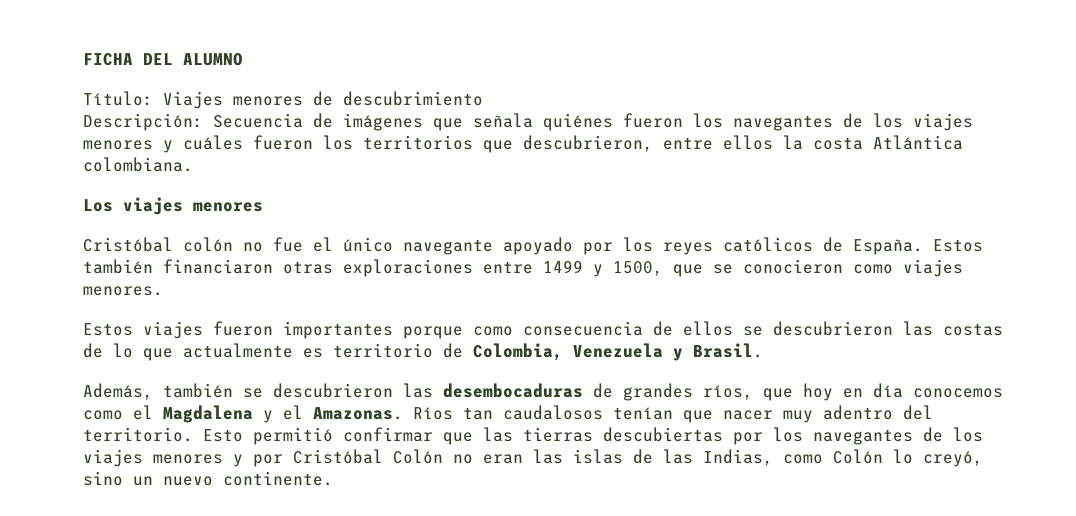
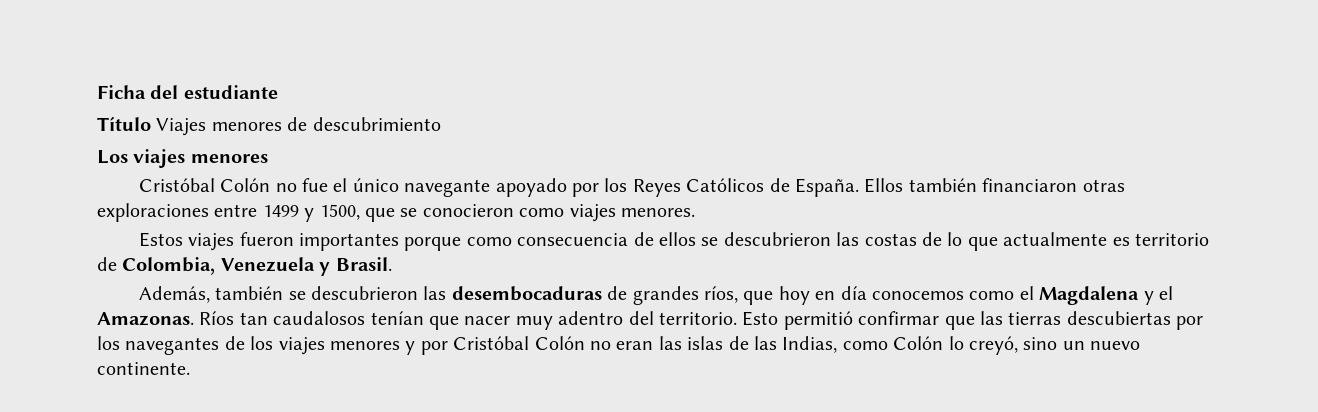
- FICHA DEL ALUMNO
- Título: Viajes menores de descubrimiento
+ Ficha del estudiante
+ Título Viajes menores de descubrimiento
- Descripción: Secuencia de imágenes que señala quiénes fueron los navegantes de los viajes menores y cuáles fueron los territorios que descubrieron, entre ellos la costa Atlántica colombiana.
- Cristóbal colón no fue el único navegante apoyado por los reyes católicos de España.
+ Cristóbal Colón no fue el único navegante apoyado por los Reyes Católicos de España.
- Estos también financiaron otras exploraciones entre 1499 y 1500, que se conocieron como viajes menores.
+ Ellos también financiaron otras exploraciones entre 1499 y 1500, que se conocieron como viajes menores.

